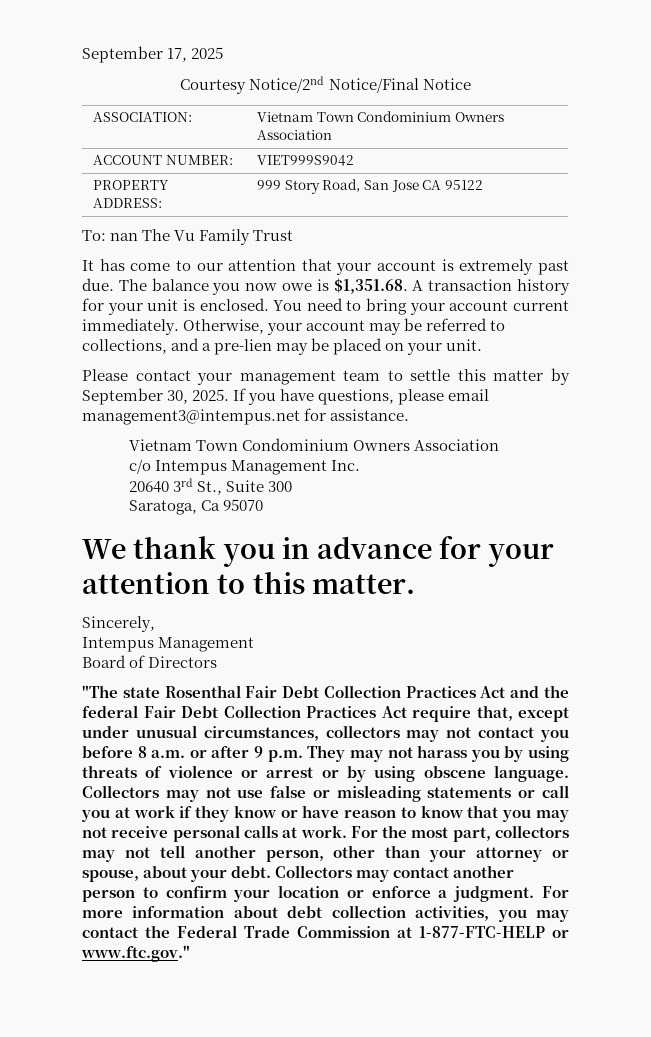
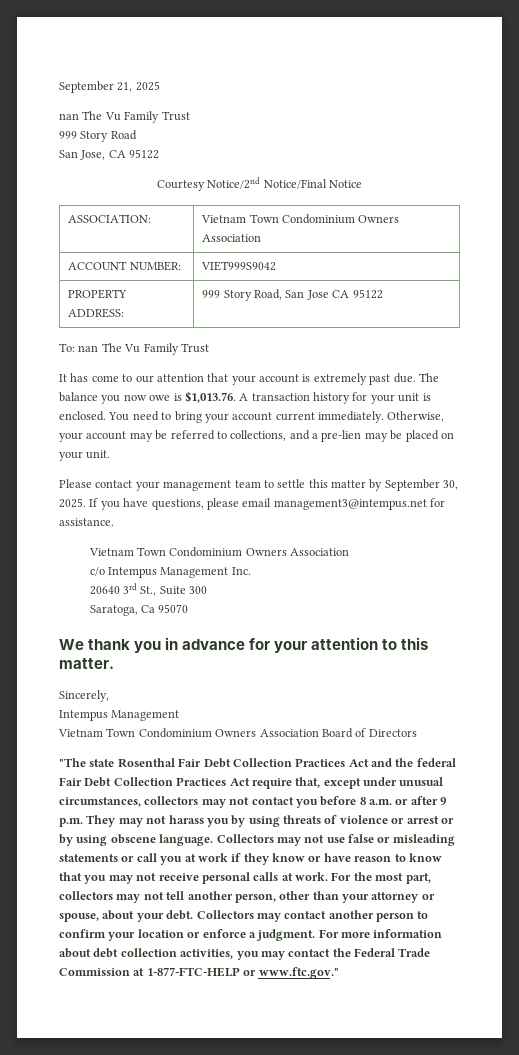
- September 17, 2025
+ September 21, 2025
+ nan The Vu Family Trust
+ 999 Story Road
+ San Jose, CA 95122
- The balance you now owe is $1,351.68. A transaction history for your unit is enclosed.
+ The balance you now owe is $1,013.76. A transaction history for your unit is enclosed.
- Board of Directors
+ Vietnam Town Condominium Owners Association Board of Directors

